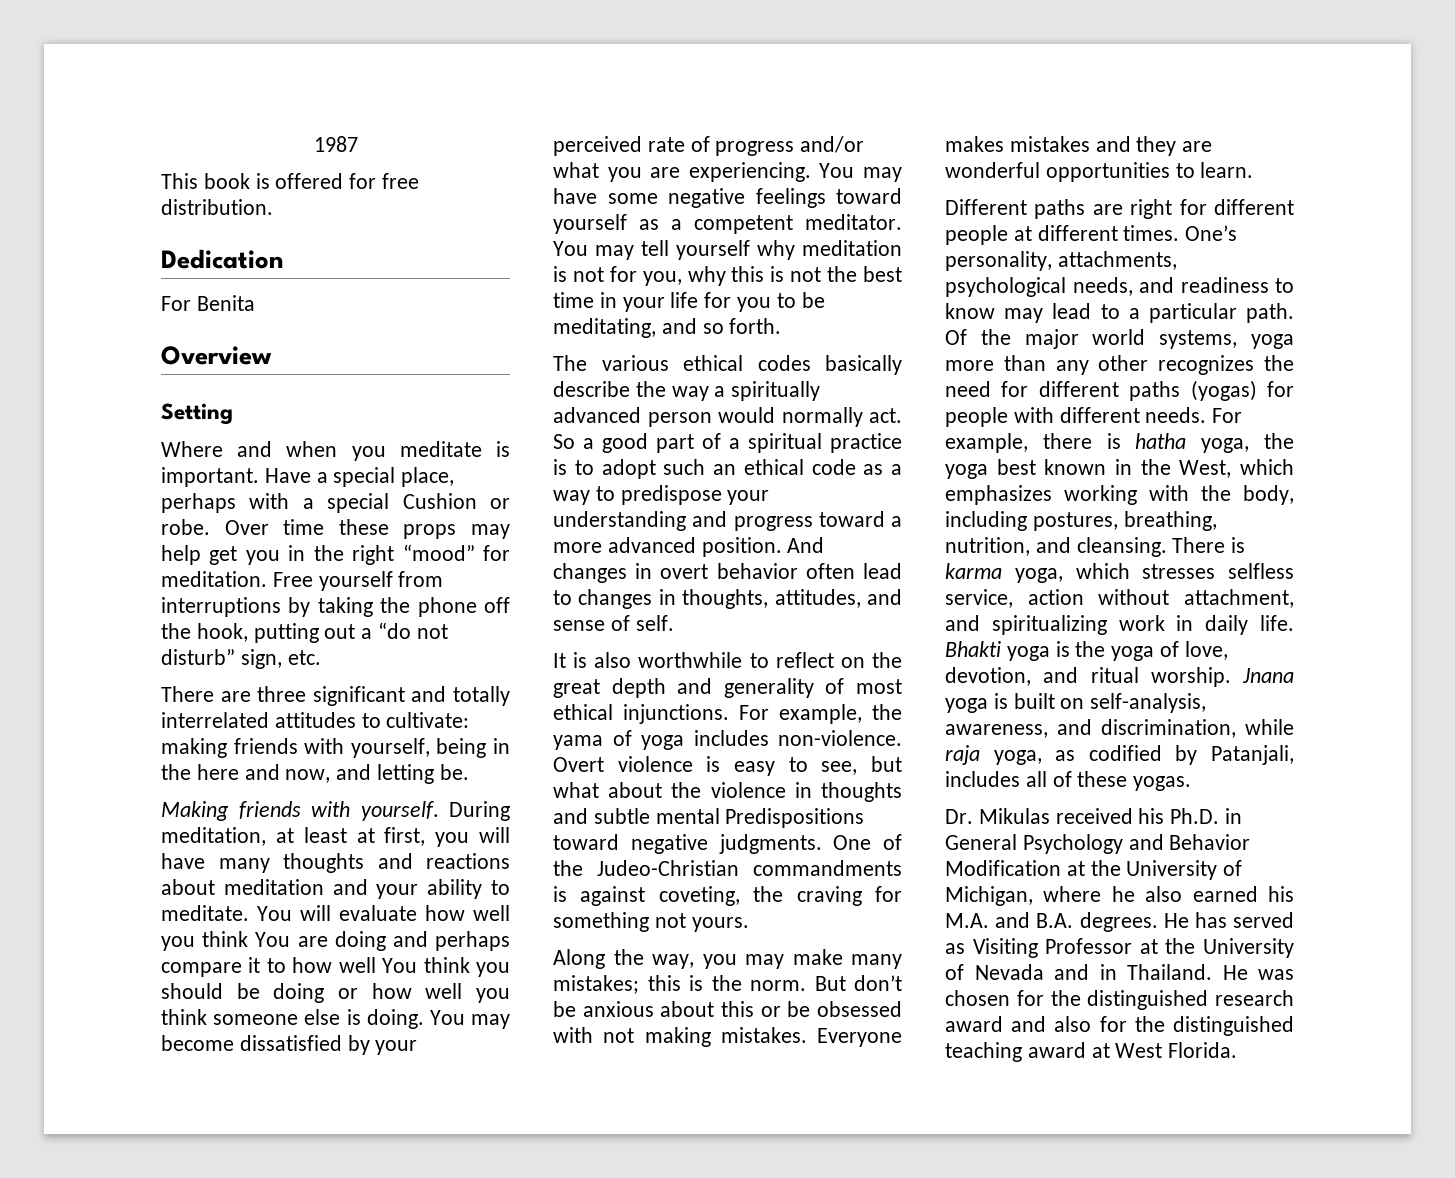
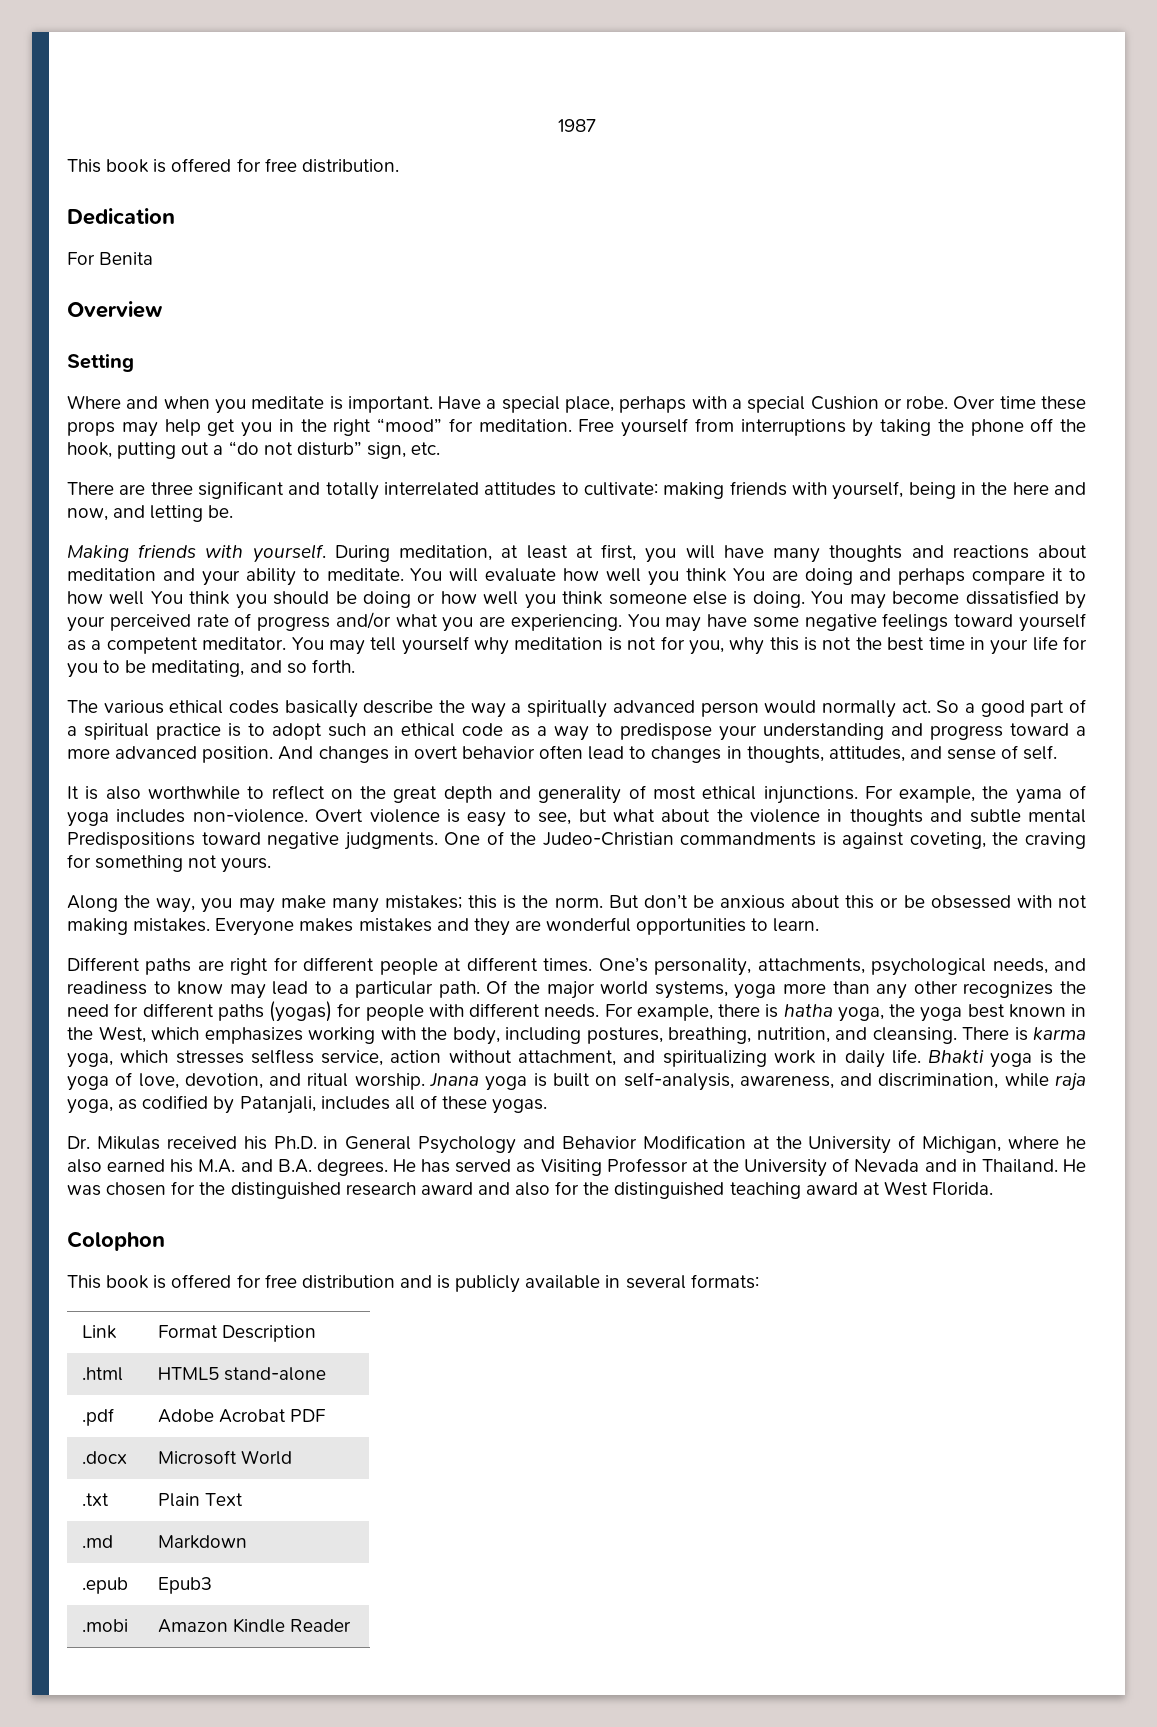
+ Colophon
+ This book is offered for free distribution and is publicly available in several formats:
+ Link | Format Description
+ .html | HTML5 stand-alone
+ .pdf | Adobe Acrobat PDF
+ .docx | Microsoft World
+ .txt | Plain Text
+ .md | Markdown
+ .epub | Epub3
+ .mobi | Amazon Kindle Reader

